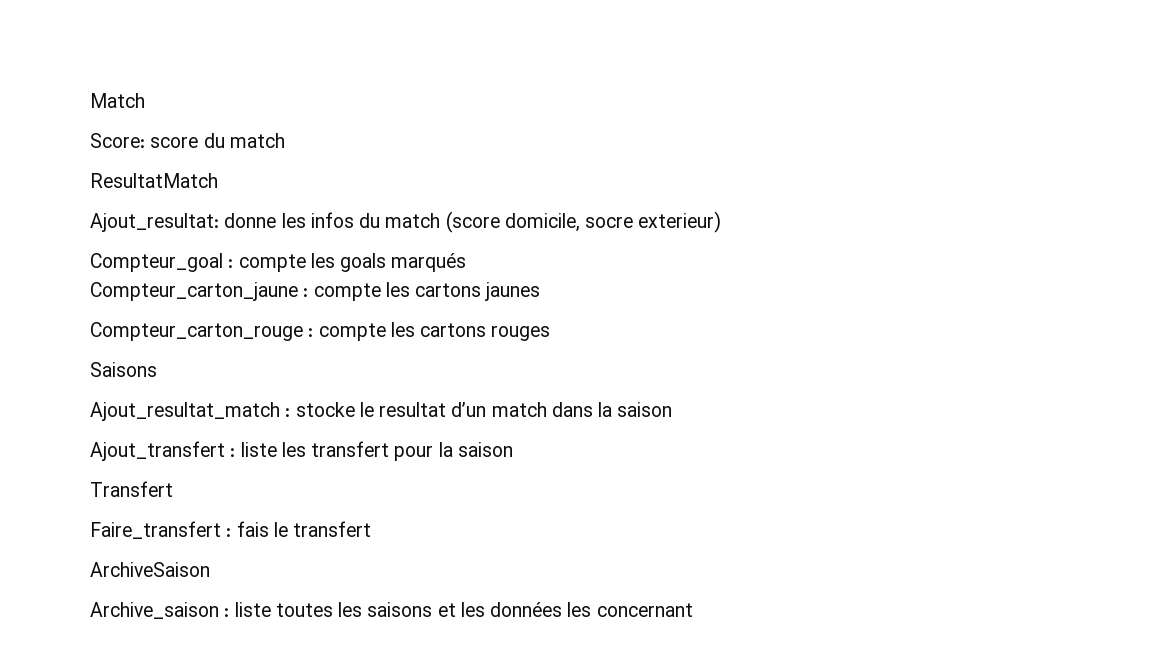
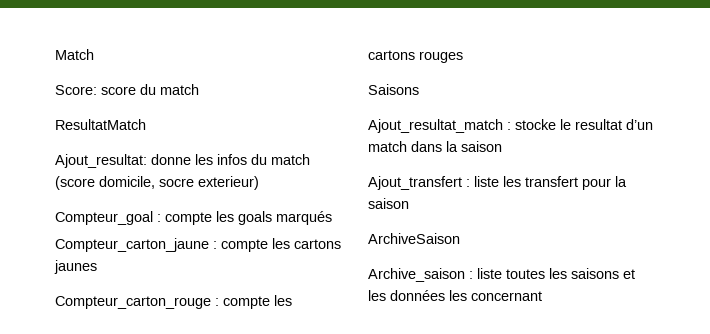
- Transfert
- Faire_transfert : fais le transfert

